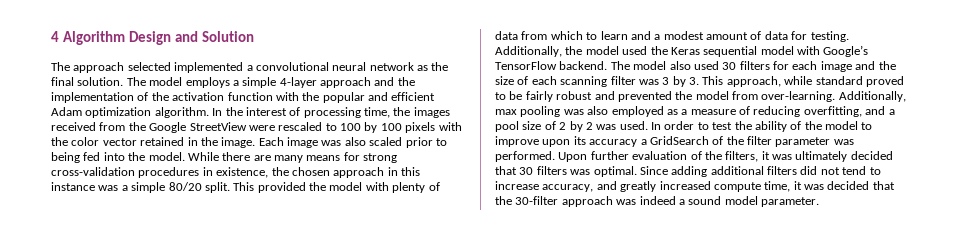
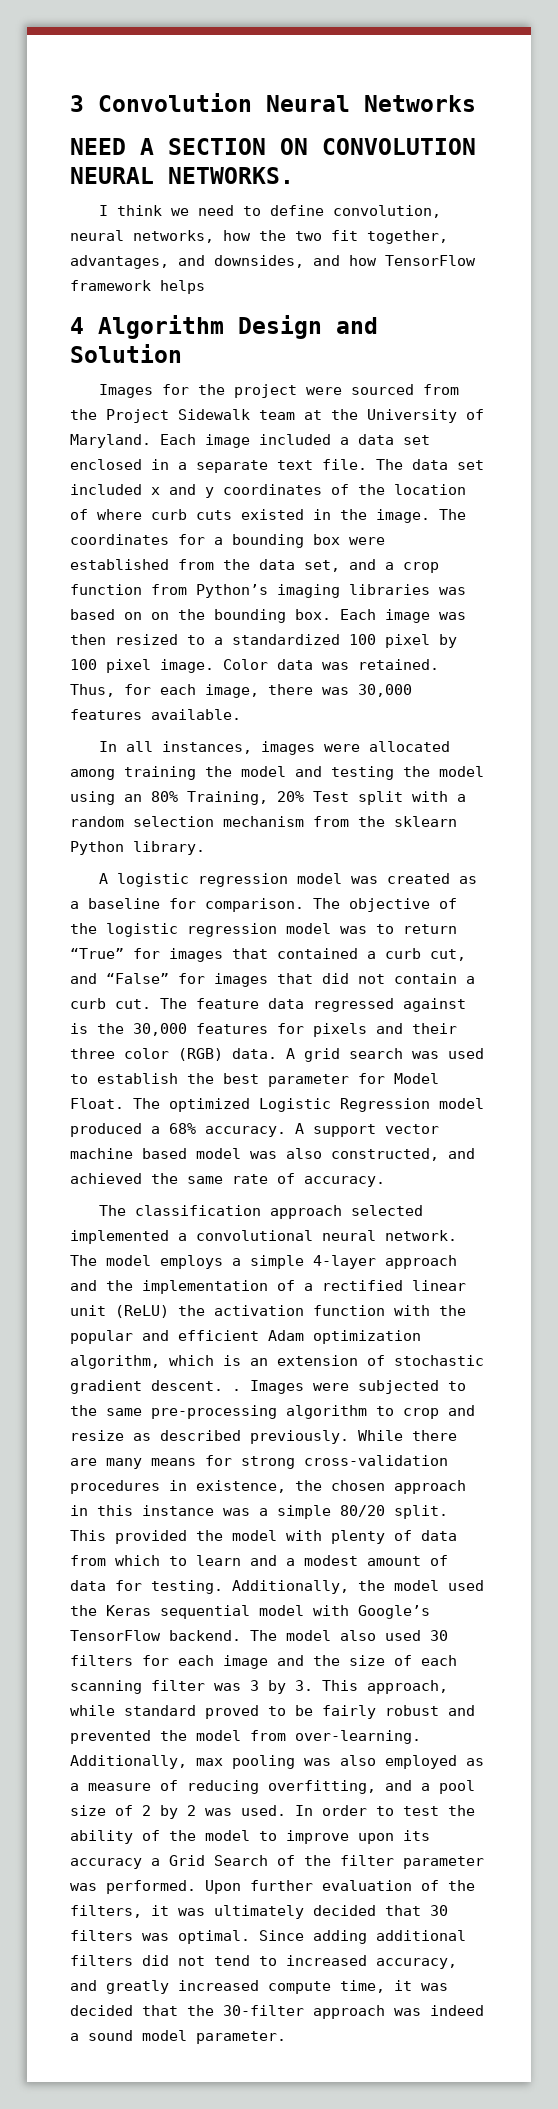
+ 3 Convolution Neural Networks
+ NEED A SECTION ON CONVOLUTION NEURAL NETWORKS.
+ I think we need to define convolution, neural networks, how the two fit together, advantages, and downsides, and how TensorFlow framework helps
- The approach selected implemented a convolutional neural network as the final solution.
+ Images for the project were sourced from the Project Sidewalk team at the University of Maryland. Each image included a data set enclosed in a separate text file. The data set included x and y coordinates of the location of where curb cuts existed in the image. The coordinates for a bounding box were established from the data set, and a crop function from Python’s imaging libraries was based on on the bounding box. Each image was then resized to a standardized 100 pixel by 100 pixel image. Color data was retained. Thus, for each image, there was 30,000 features available.
+ In all instances, images were allocated among training the model and testing the model using an 80% Training, 20% Test split with a random selection mechanism from the sklearn Python library.
+ A logistic regression model was created as a baseline for comparison. The objective of the logistic regression model was to return “True” for images that contained a curb cut, and “False” for images that did not contain a curb cut. The feature data regressed against is the 30,000 features for pixels and their three color (RGB) data. A grid search was used to establish the best parameter for Model Float. The optimized Logistic Regression model produced a 68% accuracy. A support vector machine based model was also constructed, and achieved the same rate of accuracy.
+ The classification approach selected implemented a convolutional neural network.
- The model employs a simple 4-layer approach and the implementation of the activation function with the popular and efficient Adam optimization algorithm. In the interest of processing time, the images received from the Google StreetView were rescaled to 100 by 100 pixels with the color vector retained in the image. Each image was also scaled prior to being fed into the model.
+ The model employs a simple 4-layer approach and the implementation of a rectified linear unit (ReLU) the activation function with the popular and efficient Adam optimization algorithm, which is an extension of stochastic gradient descent. . Images were subjected to the same pre-processing algorithm to crop and resize as described previously.
- In order to test the ability of the model to improve upon its accuracy a GridSearch of the filter parameter was performed.
+ In order to test the ability of the model to improve upon its accuracy a Grid Search of the filter parameter was performed.
- Since adding additional filters did not tend to increase accuracy, and greatly increased compute time, it was decided that the 30-filter approach was indeed a sound model parameter.
+ Since adding additional filters did not tend to increased accuracy, and greatly increased compute time, it was decided that the 30-filter approach was indeed a sound model parameter.

